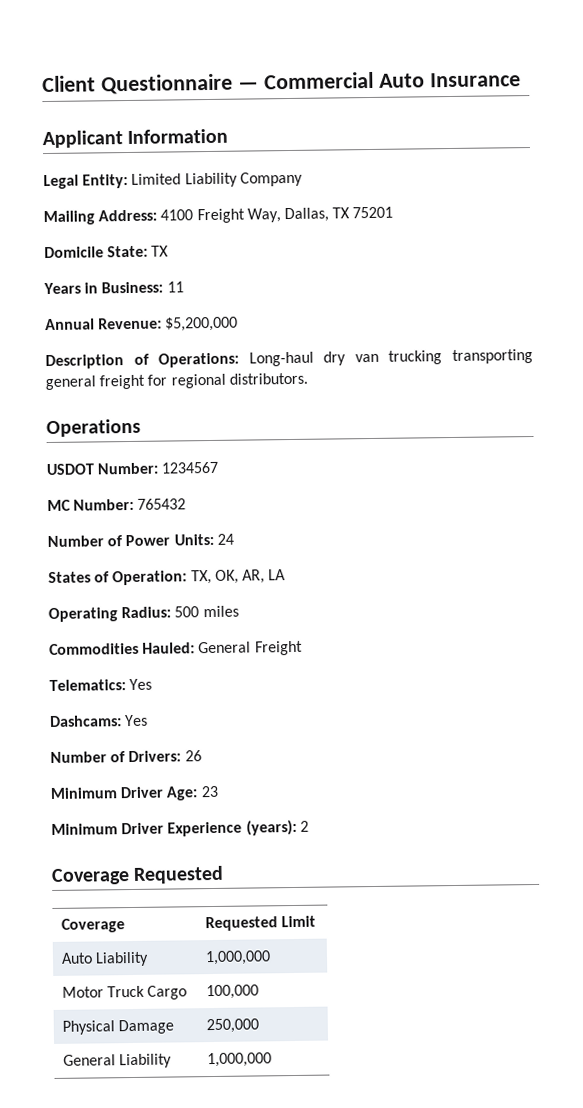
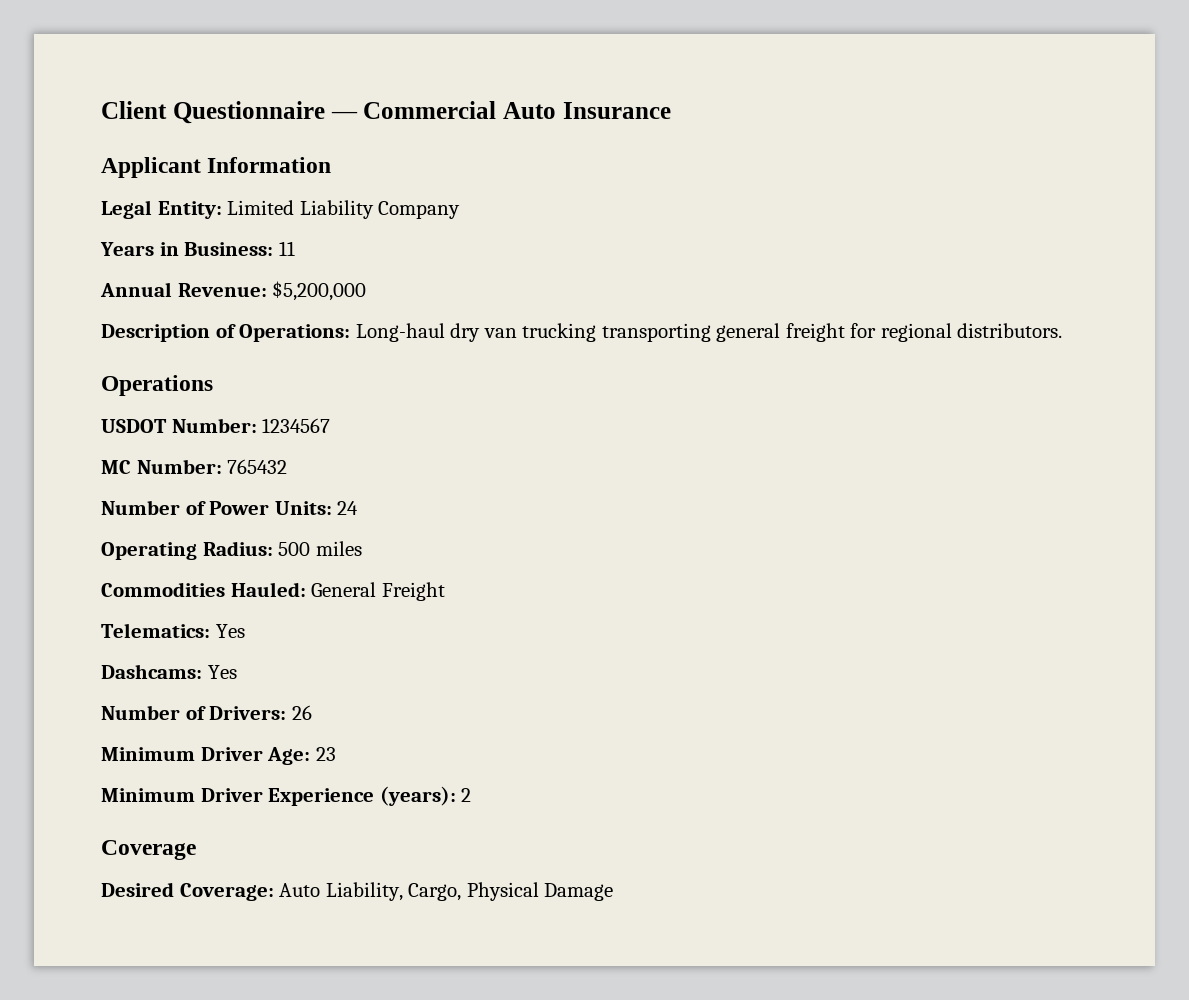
- Mailing Address: 4100 Freight Way, Dallas, TX 75201
- Domicile State: TX
- States of Operation: TX, OK, AR, LA
- Coverage Requested
- Coverage | Requested Limit
- Auto Liability | 1,000,000
- Motor Truck Cargo | 100,000
- Physical Damage | 250,000
- General Liability | 1,000,000
+ Coverage
+ Desired Coverage: Auto Liability, Cargo, Physical Damage

